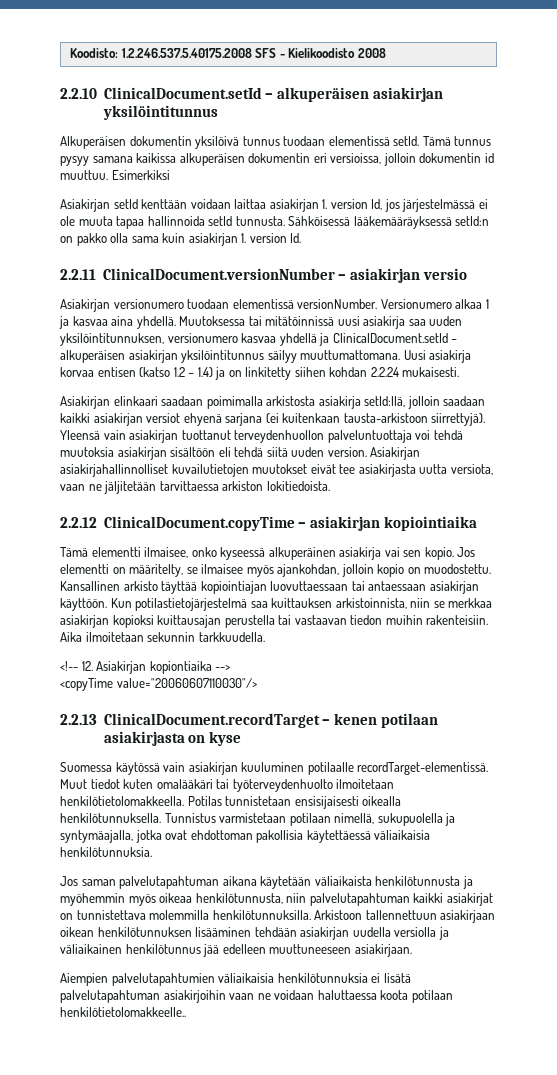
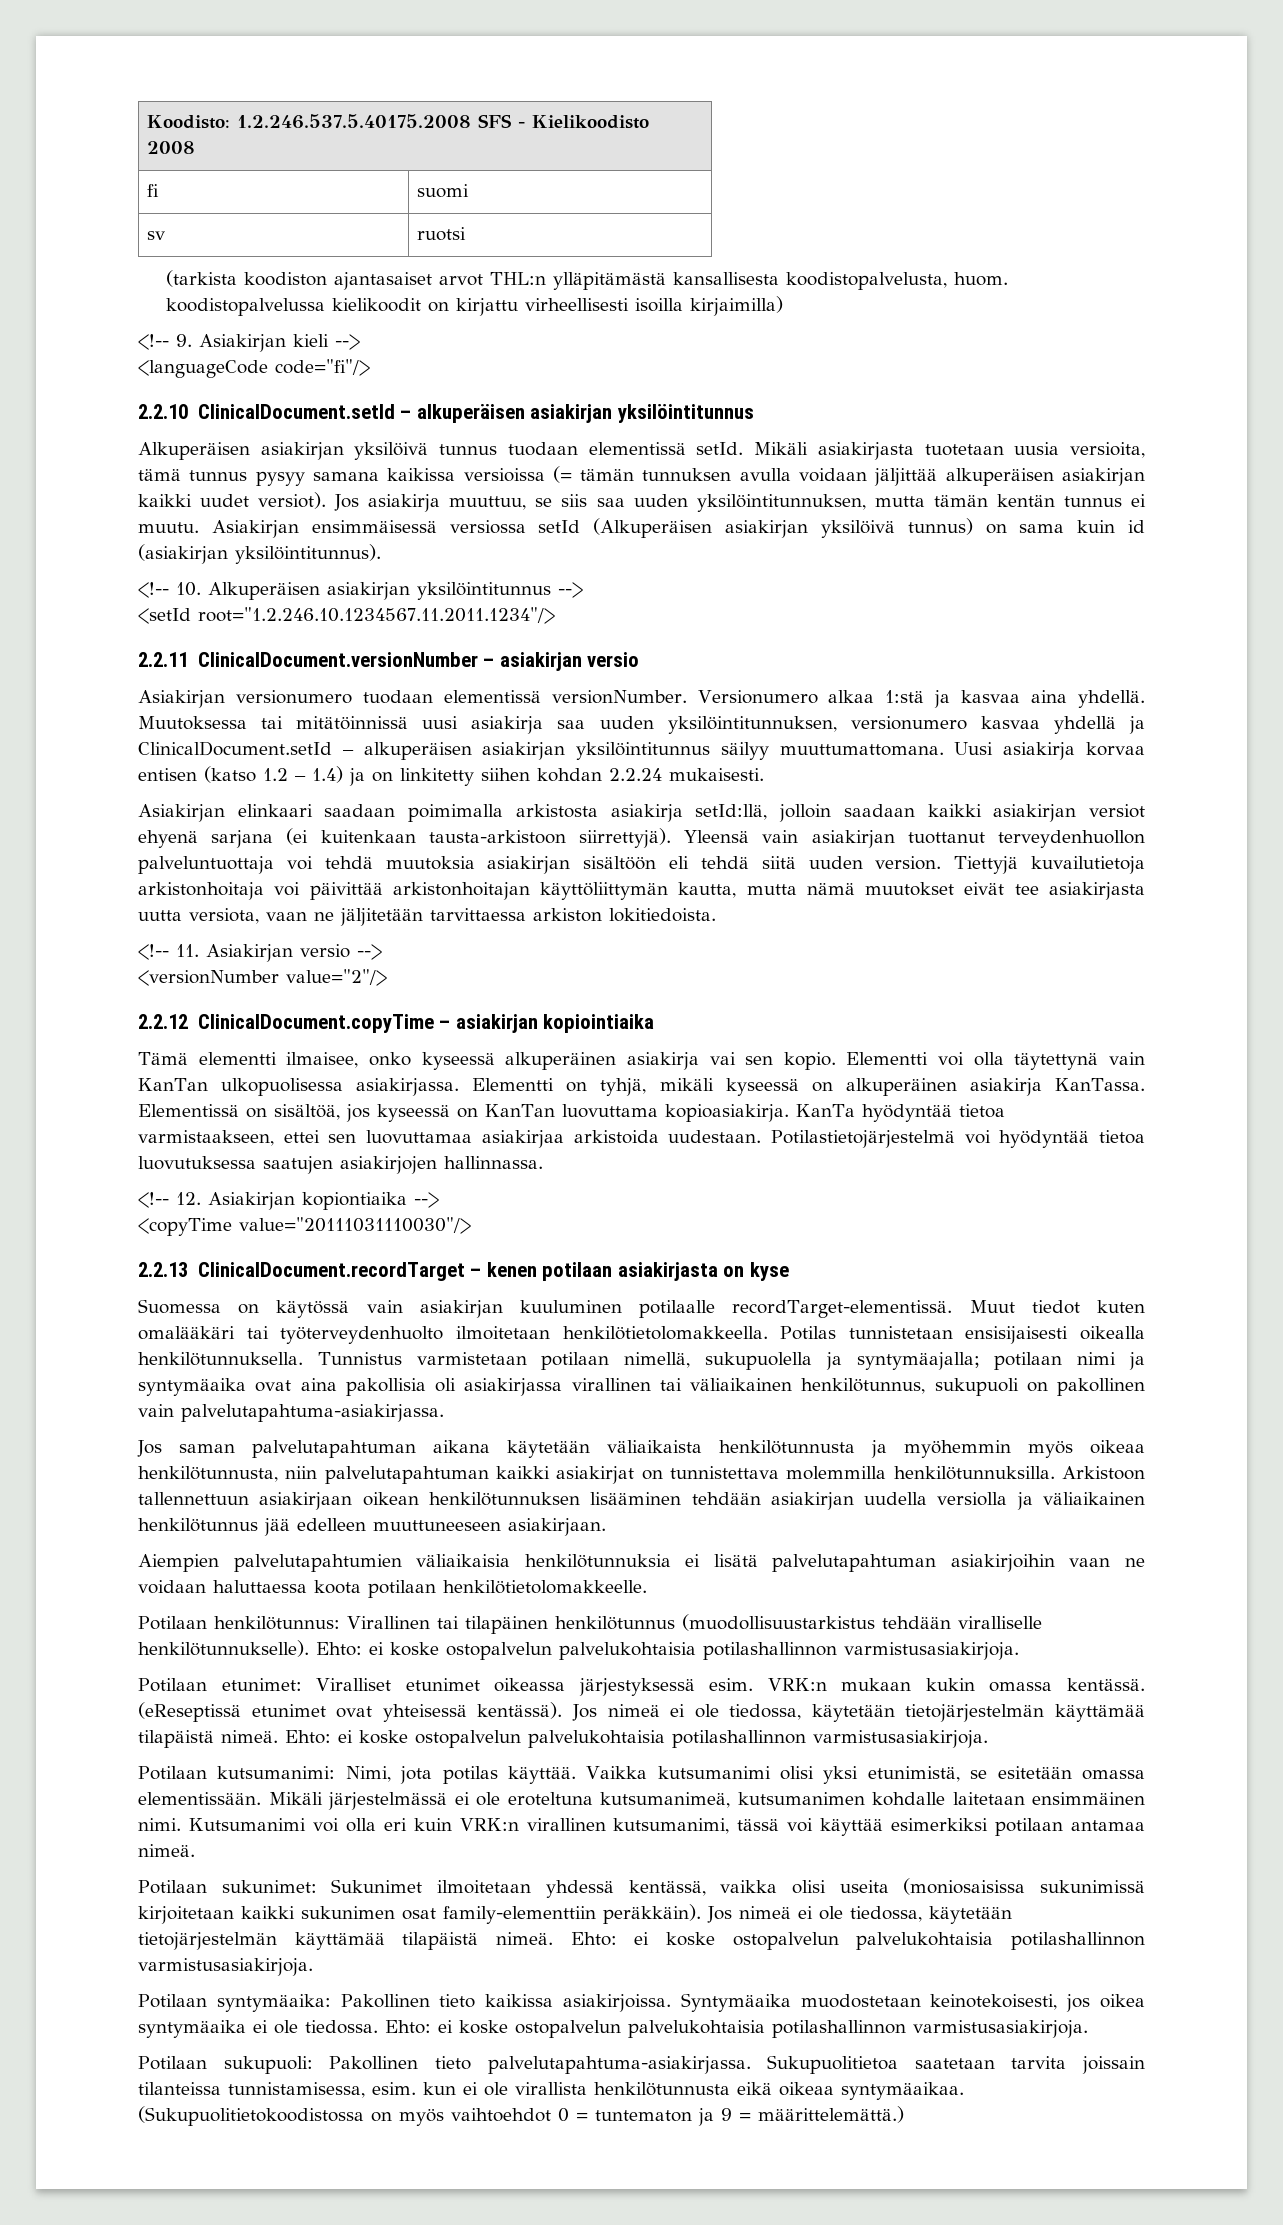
+ fi | suomi
+ sv | ruotsi
+ (tarkista koodiston ajantasaiset arvot THL:n ylläpitämästä kansallisesta koodistopalvelusta, huom. koodistopalvelussa kielikoodit on kirjattu virheellisesti isoilla kirjaimilla)
+ <!-- 9. Asiakirjan kieli -->
+ <languageCode code="fi"/>
- Alkuperäisen dokumentin yksilöivä tunnus tuodaan elementissä setId.
+ Alkuperäisen asiakirjan yksilöivä tunnus tuodaan elementissä setId.
- Tämä tunnus pysyy samana kaikissa alkuperäisen dokumentin eri versioissa, jolloin dokumentin id muuttuu. Esimerkiksi
- Asiakirjan setId kenttään voidaan laittaa asiakirjan 1. version Id, jos järjestelmässä ei ole muuta tapaa hallinnoida setId tunnusta. Sähköisessä lääkemääräyksessä setId:n on pakko olla sama kuin asiakirjan 1. version Id.
+ Mikäli asiakirjasta tuotetaan uusia versioita, tämä tunnus pysyy samana kaikissa versioissa (= tämän tunnuksen avulla voidaan jäljittää alkuperäisen asiakirjan kaikki uudet versiot). Jos asiakirja muuttuu, se siis saa uuden yksilöintitunnuksen, mutta tämän kentän tunnus ei muutu. Asiakirjan ensimmäisessä versiossa setId (Alkuperäisen asiakirjan yksilöivä tunnus) on sama kuin id (asiakirjan yksilöintitunnus).
+ <!-- 10. Alkuperäisen asiakirjan yksilöintitunnus -->
+ <setId root="1.2.246.10.1234567.11.2011.1234"/>
- Versionumero alkaa 1 ja kasvaa aina yhdellä.
+ Versionumero alkaa 1:stä ja kasvaa aina yhdellä.
- Asiakirjan asiakirjahallinnolliset kuvailutietojen muutokset eivät tee asiakirjasta uutta versiota, vaan ne jäljitetään tarvittaessa arkiston lokitiedoista.
+ Tiettyjä kuvailutietoja arkistonhoitaja voi päivittää arkistonhoitajan käyttöliittymän kautta, mutta nämä muutokset eivät tee asiakirjasta uutta versiota, vaan ne jäljitetään tarvittaessa arkiston lokitiedoista.
+ <!-- 11. Asiakirjan versio -->
+ <versionNumber value="2"/>
- Jos elementti on määritelty, se ilmaisee myös ajankohdan, jolloin kopio on muodostettu. Kansallinen arkisto täyttää kopiointiajan luovuttaessaan tai antaessaan asiakirjan käyttöön. Kun potilastietojärjestelmä saa kuittauksen arkistoinnista, niin se merkkaa asiakirjan kopioksi kuittausajan perustella tai vastaavan tiedon muihin rakenteisiin. Aika ilmoitetaan sekunnin tarkkuudella.
+ Elementti voi olla täytettynä vain KanTan ulkopuolisessa asiakirjassa. Elementti on tyhjä, mikäli kyseessä on alkuperäinen asiakirja KanTassa. Elementissä on sisältöä, jos kyseessä on KanTan luovuttama kopioasiakirja. KanTa hyödyntää tietoa varmistaakseen, ettei sen luovuttamaa asiakirjaa arkistoida uudestaan. Potilastietojärjestelmä voi hyödyntää tietoa luovutuksessa saatujen asiakirjojen hallinnassa.
- <copyTime value="20060607110030"/>
+ <copyTime value="20111031110030"/>
- Suomessa käytössä vain asiakirjan kuuluminen potilaalle recordTarget-elementissä.
+ Suomessa on käytössä vain asiakirjan kuuluminen potilaalle recordTarget-elementissä.
- Tunnistus varmistetaan potilaan nimellä, sukupuolella ja syntymäajalla, jotka ovat ehdottoman pakollisia käytettäessä väliaikaisia henkilötunnuksia.
+ Tunnistus varmistetaan potilaan nimellä, sukupuolella ja syntymäajalla; potilaan nimi ja syntymäaika ovat aina pakollisia oli asiakirjassa virallinen tai väliaikainen henkilötunnus, sukupuoli on pakollinen vain palvelutapahtuma-asiakirjassa.
- Aiempien palvelutapahtumien väliaikaisia henkilötunnuksia ei lisätä palvelutapahtuman asiakirjoihin vaan ne voidaan haluttaessa koota potilaan henkilötietolomakkeelle..
+ Aiempien palvelutapahtumien väliaikaisia henkilötunnuksia ei lisätä palvelutapahtuman asiakirjoihin vaan ne voidaan haluttaessa koota potilaan henkilötietolomakkeelle.
+ Potilaan henkilötunnus: Virallinen tai tilapäinen henkilötunnus (muodollisuustarkistus tehdään viralliselle henkilötunnukselle). Ehto: ei koske ostopalvelun palvelukohtaisia potilashallinnon varmistusasiakirjoja.
+ Potilaan etunimet: Viralliset etunimet oikeassa järjestyksessä esim. VRK:n mukaan kukin omassa kentässä. (eReseptissä etunimet ovat yhteisessä kentässä). Jos nimeä ei ole tiedossa, käytetään tietojärjestelmän käyttämää tilapäistä nimeä. Ehto: ei koske ostopalvelun palvelukohtaisia potilashallinnon varmistusasiakirjoja.
+ Potilaan kutsumanimi: Nimi, jota potilas käyttää. Vaikka kutsumanimi olisi yksi etunimistä, se esitetään omassa elementissään. Mikäli järjestelmässä ei ole eroteltuna kutsumanimeä, kutsumanimen kohdalle laitetaan ensimmäinen nimi. Kutsumanimi voi olla eri kuin VRK:n virallinen kutsumanimi, tässä voi käyttää esimerkiksi potilaan antamaa nimeä.
+ Potilaan sukunimet: Sukunimet ilmoitetaan yhdessä kentässä, vaikka olisi useita (moniosaisissa sukunimissä kirjoitetaan kaikki sukunimen osat family-elementtiin peräkkäin). Jos nimeä ei ole tiedossa, käytetään tietojärjestelmän käyttämää tilapäistä nimeä. Ehto: ei koske ostopalvelun palvelukohtaisia potilashallinnon varmistusasiakirjoja.
+ Potilaan syntymäaika: Pakollinen tieto kaikissa asiakirjoissa. Syntymäaika muodostetaan keinotekoisesti, jos oikea syntymäaika ei ole tiedossa. Ehto: ei koske ostopalvelun palvelukohtaisia potilashallinnon varmistusasiakirjoja.
+ Potilaan sukupuoli: Pakollinen tieto palvelutapahtuma-asiakirjassa. Sukupuolitietoa saatetaan tarvita joissain tilanteissa tunnistamisessa, esim. kun ei ole virallista henkilötunnusta eikä oikeaa syntymäaikaa. (Sukupuolitietokoodistossa on myös vaihtoehdot 0 = tuntematon ja 9 = määrittelemättä.)

